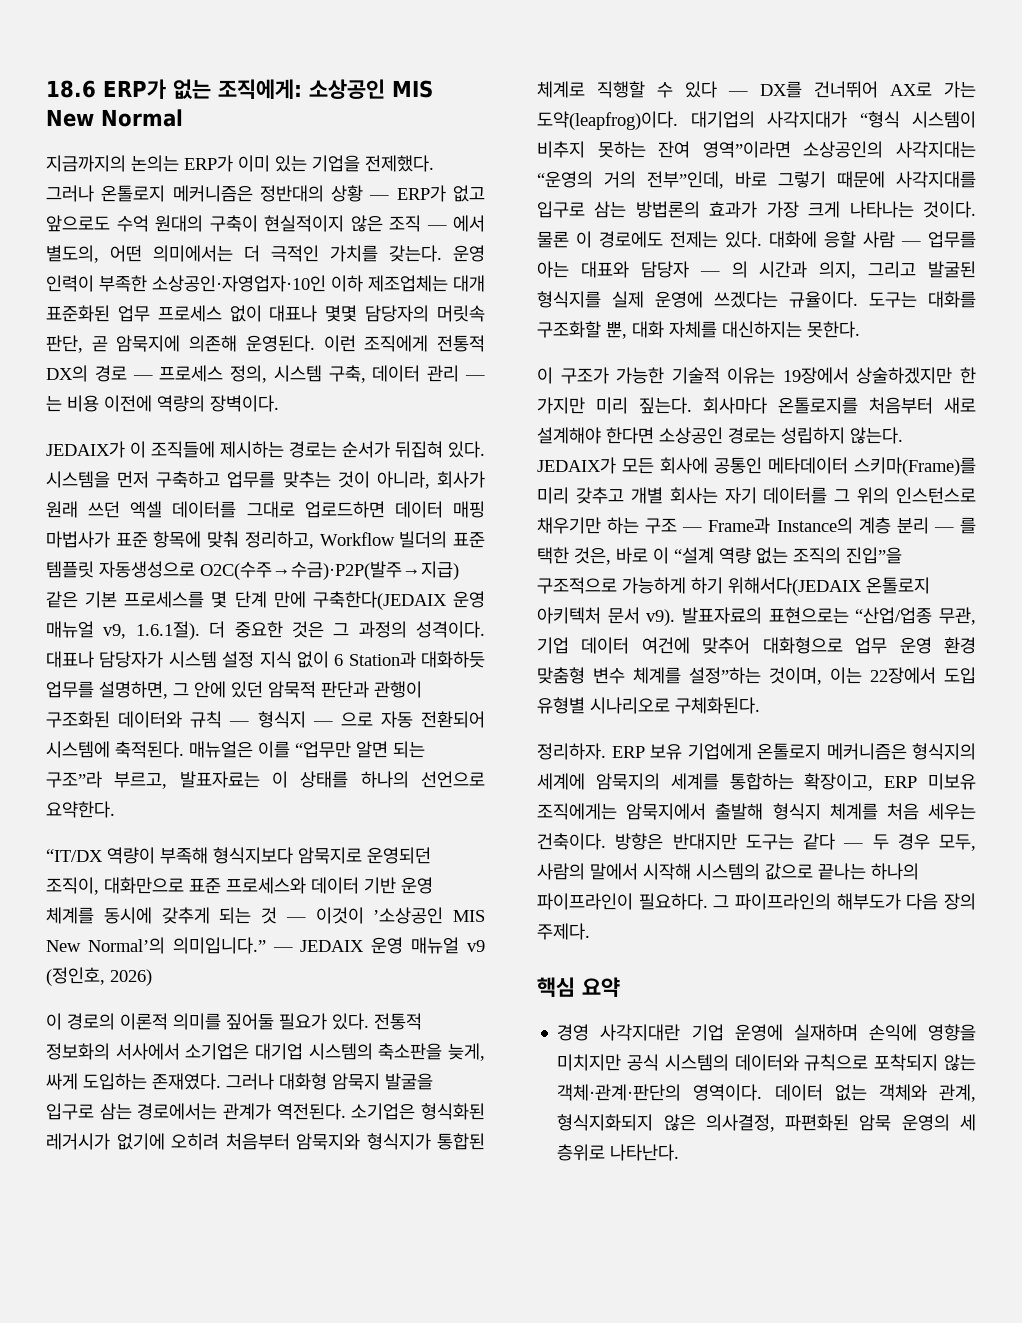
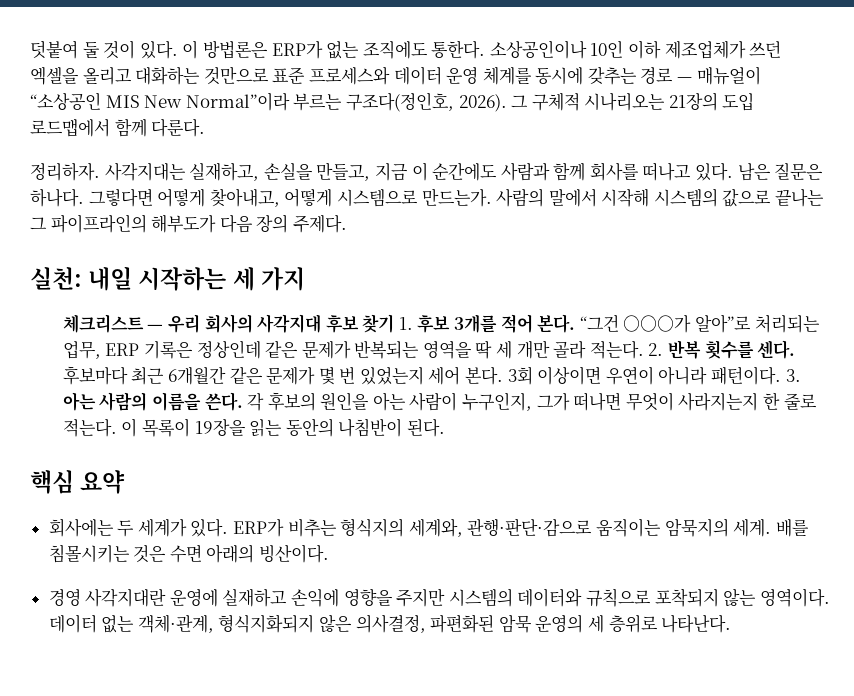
- 18.6 ERP가 없는 조직에게: 소상공인 MIS New Normal
- 지금까지의 논의는 ERP가 이미 있는 기업을 전제했다. 그러나 온톨로지 메커니즘은 정반대의 상황 — ERP가 없고 앞으로도 수억 원대의 구축이 현실적이지 않은 조직 — 에서 별도의, 어떤 의미에서는 더 극적인 가치를 갖는다. 운영 인력이 부족한 소상공인·자영업자·10인 이하 제조업체는 대개 표준화된 업무 프로세스 없이 대표나 몇몇 담당자의 머릿속 판단, 곧 암묵지에 의존해 운영된다. 이런 조직에게 전통적 DX의 경로 — 프로세스 정의, 시스템 구축, 데이터 관리 — 는 비용 이전에 역량의 장벽이다.
- JEDAIX가 이 조직들에 제시하는 경로는 순서가 뒤집혀 있다. 시스템을 먼저 구축하고 업무를 맞추는 것이 아니라, 회사가 원래 쓰던 엑셀 데이터를 그대로 업로드하면 데이터 매핑 마법사가 표준 항목에 맞춰 정리하고, Workflow 빌더의 표준 템플릿 자동생성으로 O2C(수주→수금)·P2P(발주→지급) 같은 기본 프로세스를 몇 단계 만에 구축한다(JEDAIX 운영 매뉴얼 v9, 1.6.1절). 더 중요한 것은 그 과정의 성격이다. 대표나 담당자가 시스템 설정 지식 없이 6 Station과 대화하듯 업무를 설명하면, 그 안에 있던 암묵적 판단과 관행이 구조화된 데이터와 규칙 — 형식지 — 으로 자동 전환되어 시스템에 축적된다. 매뉴얼은 이를 “업무만 알면 되는 구조”라 부르고, 발표자료는 이 상태를 하나의 선언으로 요약한다.
- “IT/DX 역량이 부족해 형식지보다 암묵지로 운영되던 조직이, 대화만으로 표준 프로세스와 데이터 기반 운영 체계를 동시에 갖추게 되는 것 — 이것이 ’소상공인 MIS New Normal’의 의미입니다.” — JEDAIX 운영 매뉴얼 v9 (정인호, 2026)
- 이 경로의 이론적 의미를 짚어둘 필요가 있다. 전통적 정보화의 서사에서 소기업은 대기업 시스템의 축소판을 늦게, 싸게 도입하는 존재였다. 그러나 대화형 암묵지 발굴을 입구로 삼는 경로에서는 관계가 역전된다. 소기업은 형식화된 레거시가 없기에 오히려 처음부터 암묵지와 형식지가 통합된 체계로 직행할 수 있다 — DX를 건너뛰어 AX로 가는 도약(leapfrog)이다. 대기업의 사각지대가 “형식 시스템이 비추지 못하는 잔여 영역”이라면 소상공인의 사각지대는 “운영의 거의 전부”인데, 바로 그렇기 때문에 사각지대를 입구로 삼는 방법론의 효과가 가장 크게 나타나는 것이다. 물론 이 경로에도 전제는 있다. 대화에 응할 사람 — 업무를 아는 대표와 담당자 — 의 시간과 의지, 그리고 발굴된 형식지를 실제 운영에 쓰겠다는 규율이다. 도구는 대화를 구조화할 뿐, 대화 자체를 대신하지는 못한다.
- 이 구조가 가능한 기술적 이유는 19장에서 상술하겠지만 한 가지만 미리 짚는다. 회사마다 온톨로지를 처음부터 새로 설계해야 한다면 소상공인 경로는 성립하지 않는다. JEDAIX가 모든 회사에 공통인 메타데이터 스키마(Frame)를 미리 갖추고 개별 회사는 자기 데이터를 그 위의 인스턴스로 채우기만 하는 구조 — Frame과 Instance의 계층 분리 — 를 택한 것은, 바로 이 “설계 역량 없는 조직의 진입”을 구조적으로 가능하게 하기 위해서다(JEDAIX 온톨로지 아키텍처 문서 v9). 발표자료의 표현으로는 “산업/업종 무관, 기업 데이터 여건에 맞추어 대화형으로 업무 운영 환경 맞춤형 변수 체계를 설정”하는 것이며, 이는 22장에서 도입 유형별 시나리오로 구체화된다.
- 정리하자. ERP 보유 기업에게 온톨로지 메커니즘은 형식지의 세계에 암묵지의 세계를 통합하는 확장이고, ERP 미보유 조직에게는 암묵지에서 출발해 형식지 체계를 처음 세우는 건축이다. 방향은 반대지만 도구는 같다 — 두 경우 모두, 사람의 말에서 시작해 시스템의 값으로 끝나는 하나의 파이프라인이 필요하다. 그 파이프라인의 해부도가 다음 장의 주제다.
+ 덧붙여 둘 것이 있다. 이 방법론은 ERP가 없는 조직에도 통한다. 소상공인이나 10인 이하 제조업체가 쓰던 엑셀을 올리고 대화하는 것만으로 표준 프로세스와 데이터 운영 체계를 동시에 갖추는 경로 — 매뉴얼이 “소상공인 MIS New Normal”이라 부르는 구조다(정인호, 2026). 그 구체적 시나리오는 21장의 도입 로드맵에서 함께 다룬다.
+ 정리하자. 사각지대는 실재하고, 손실을 만들고, 지금 이 순간에도 사람과 함께 회사를 떠나고 있다. 남은 질문은 하나다. 그렇다면 어떻게 찾아내고, 어떻게 시스템으로 만드는가. 사람의 말에서 시작해 시스템의 값으로 끝나는 그 파이프라인의 해부도가 다음 장의 주제다.
+ 실천: 내일 시작하는 세 가지
+ 체크리스트 — 우리 회사의 사각지대 후보 찾기 1. 후보 3개를 적어 본다. “그건 ○○○가 알아”로 처리되는 업무, ERP 기록은 정상인데 같은 문제가 반복되는 영역을 딱 세 개만 골라 적는다. 2. 반복 횟수를 센다. 후보마다 최근 6개월간 같은 문제가 몇 번 있었는지 세어 본다. 3회 이상이면 우연이 아니라 패턴이다. 3. 아는 사람의 이름을 쓴다. 각 후보의 원인을 아는 사람이 누구인지, 그가 떠나면 무엇이 사라지는지 한 줄로 적는다. 이 목록이 19장을 읽는 동안의 나침반이 된다.
  핵심 요약
- 경영 사각지대란 기업 운영에 실재하며 손익에 영향을 미치지만 공식 시스템의 데이터와 규칙으로 포착되지 않는 객체·관계·판단의 영역이다.
+ 회사에는 두 세계가 있다. ERP가 비추는 형식지의 세계와, 관행·판단·감으로 움직이는 암묵지의 세계. 배를 침몰시키는 것은 수면 아래의 빙산이다.
+ 경영 사각지대란 운영에 실재하고 손익에 영향을 주지만 시스템의 데이터와 규칙으로 포착되지 않는 영역이다.
- 데이터 없는 객체와 관계, 형식지화되지 않은 의사결정, 파편화된 암묵 운영의 세 층위로 나타난다.
+ 데이터 없는 객체·관계, 형식지화되지 않은 의사결정, 파편화된 암묵 운영의 세 층위로 나타난다.

